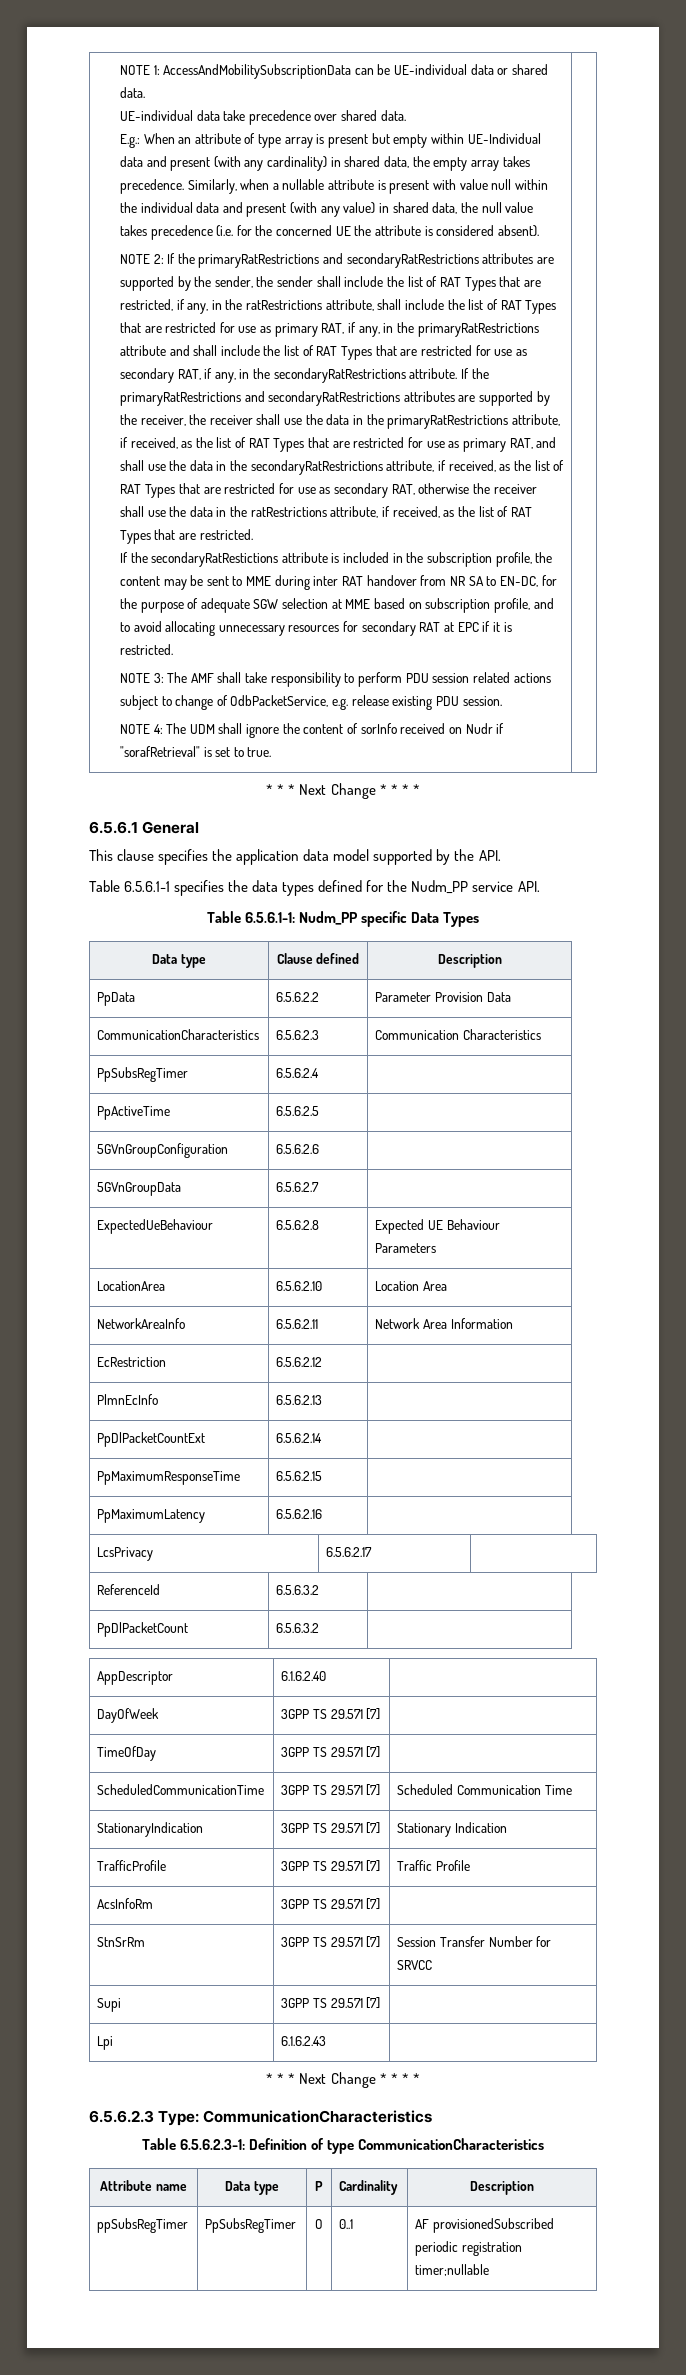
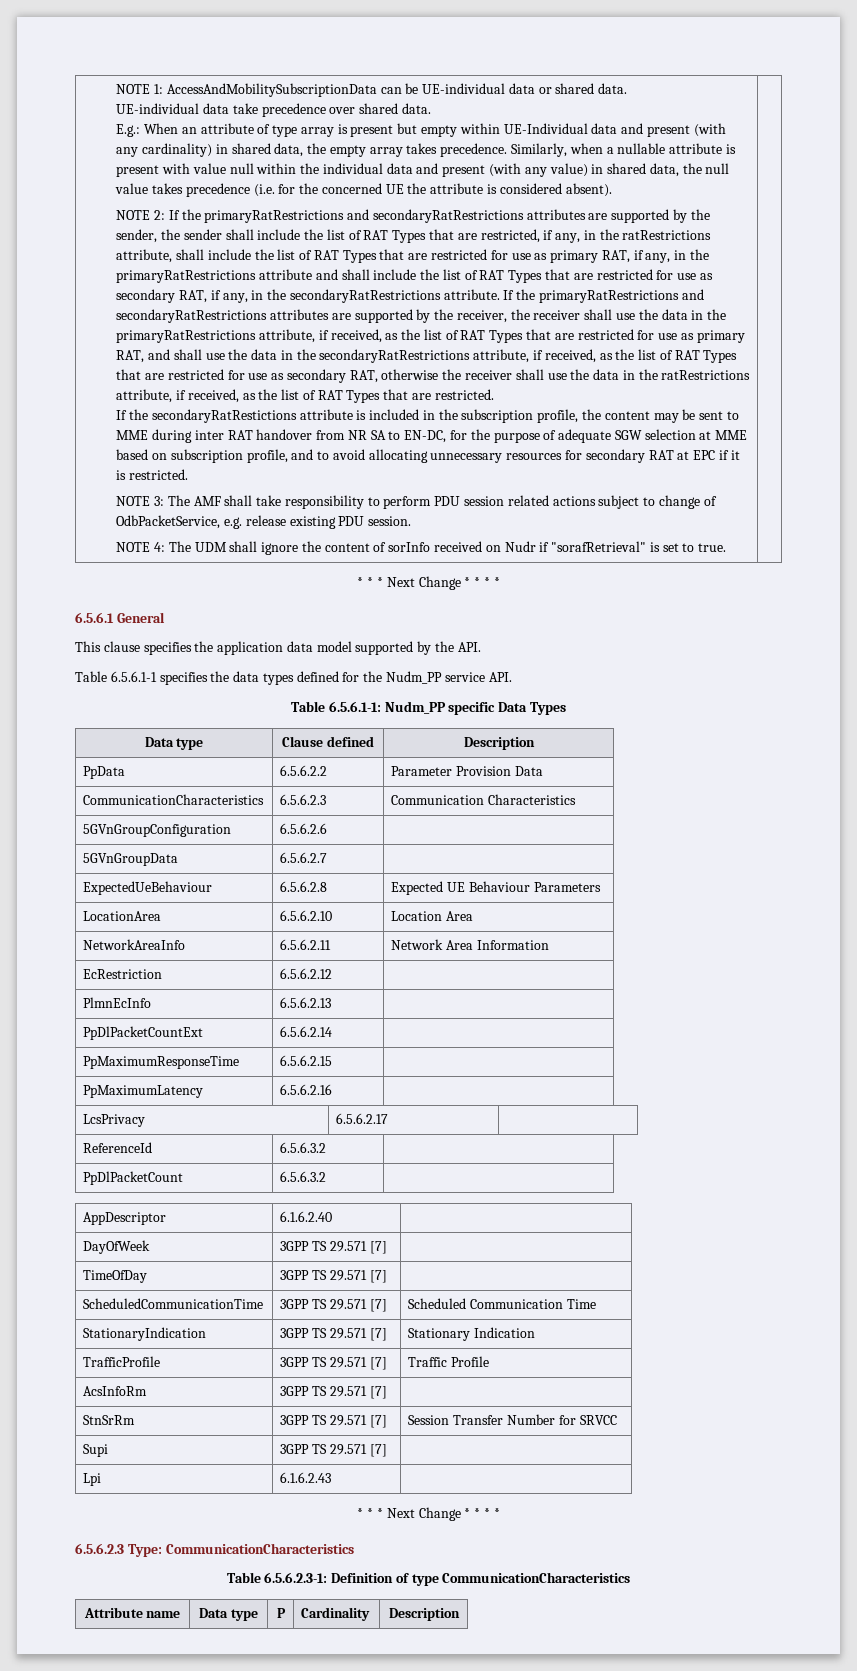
- PpSubsRegTimer | 6.5.6.2.4 |
- PpActiveTime | 6.5.6.2.5 |
- ppSubsRegTimer | PpSubsRegTimer | O | 0..1 | AF provisionedSubscribed periodic registration timer;nullable

